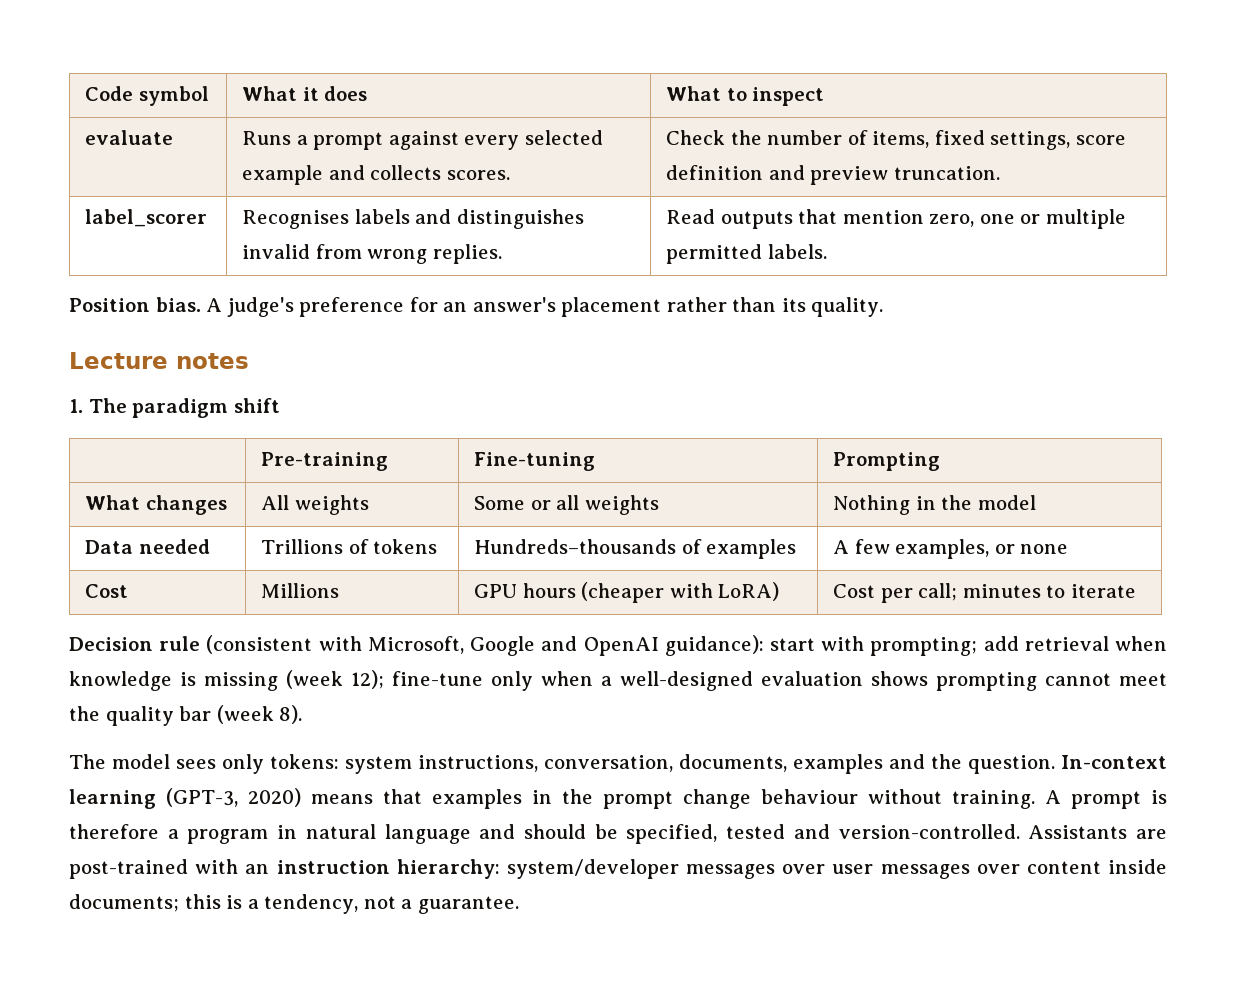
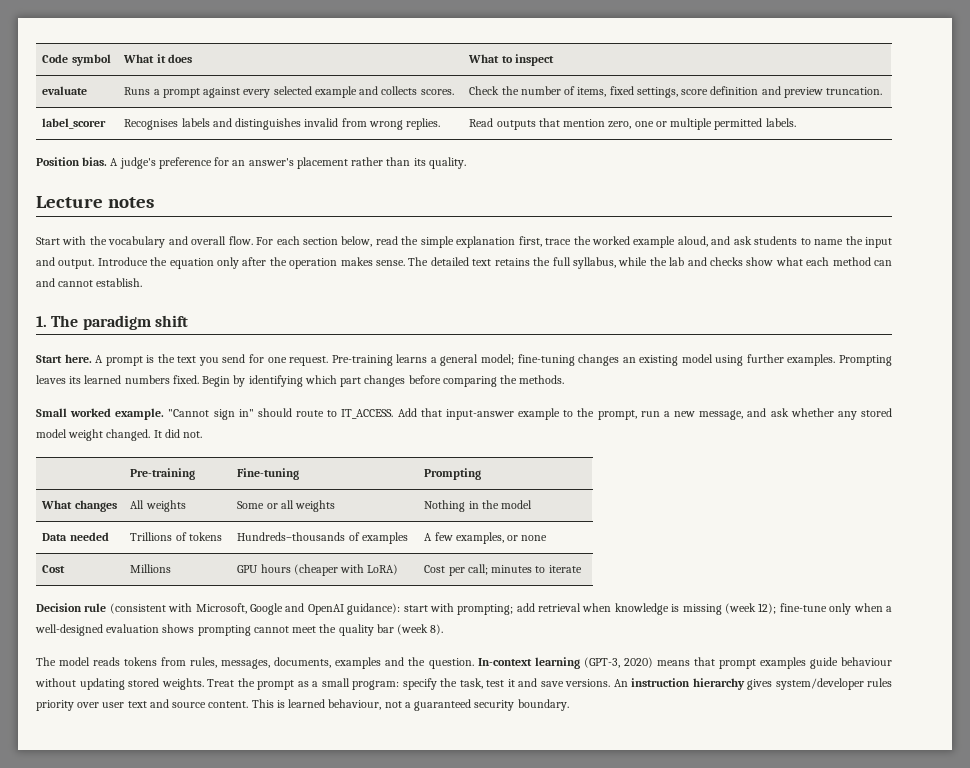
+ Start with the vocabulary and overall flow. For each section below, read the simple explanation first, trace the worked example aloud, and ask students to name the input and output. Introduce the equation only after the operation makes sense. The detailed text retains the full syllabus, while the lab and checks show what each method can and cannot establish.
  1. The paradigm shift
+ Start here. A prompt is the text you send for one request. Pre-training learns a general model; fine-tuning changes an existing model using further examples. Prompting leaves its learned numbers fixed. Begin by identifying which part changes before comparing the methods.
+ Small worked example. "Cannot sign in" should route to IT_ACCESS. Add that input-answer example to the prompt, run a new message, and ask whether any stored model weight changed. It did not.
- The model sees only tokens: system instructions, conversation, documents, examples and the question.
+ The model reads tokens from rules, messages, documents, examples and the question.
- In-context learning (GPT-3, 2020) means that examples in the prompt change behaviour without training. A prompt is therefore a program in natural language and should be specified, tested and version-controlled. Assistants are post-trained with an instruction hierarchy: system/developer messages over user messages over content inside documents; this is a tendency, not a guarantee.
+ In-context learning (GPT-3, 2020) means that prompt examples guide behaviour without updating stored weights. Treat the prompt as a small program: specify the task, test it and save versions. An instruction hierarchy gives system/developer rules priority over user text and source content. This is learned behaviour, not a guaranteed security boundary.

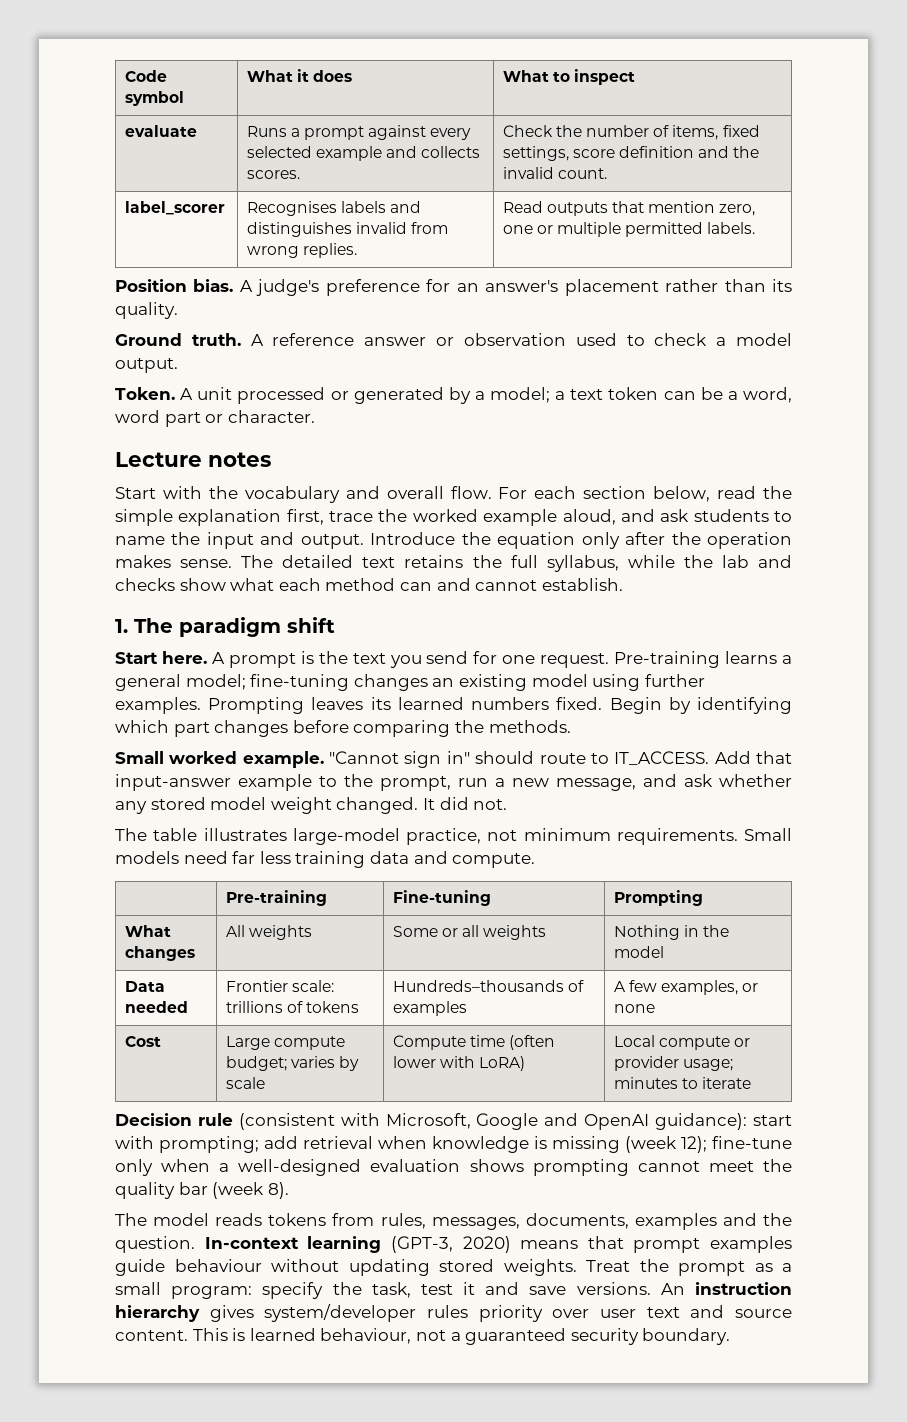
- evaluate | Runs a prompt against every selected example and collects scores. | Check the number of items, fixed settings, score definition and preview truncation.
+ evaluate | Runs a prompt against every selected example and collects scores. | Check the number of items, fixed settings, score definition and the invalid count.
+ Ground truth. A reference answer or observation used to check a model output.
+ Token. A unit processed or generated by a model; a text token can be a word, word part or character.
+ The table illustrates large-model practice, not minimum requirements. Small models need far less training data and compute.
- Data needed | Trillions of tokens | Hundreds–thousands of examples | A few examples, or none
+ Data needed | Frontier scale: trillions of tokens | Hundreds–thousands of examples | A few examples, or none
- Cost | Millions | GPU hours (cheaper with LoRA) | Cost per call; minutes to iterate
+ Cost | Large compute budget; varies by scale | Compute time (often lower with LoRA) | Local compute or provider usage; minutes to iterate

